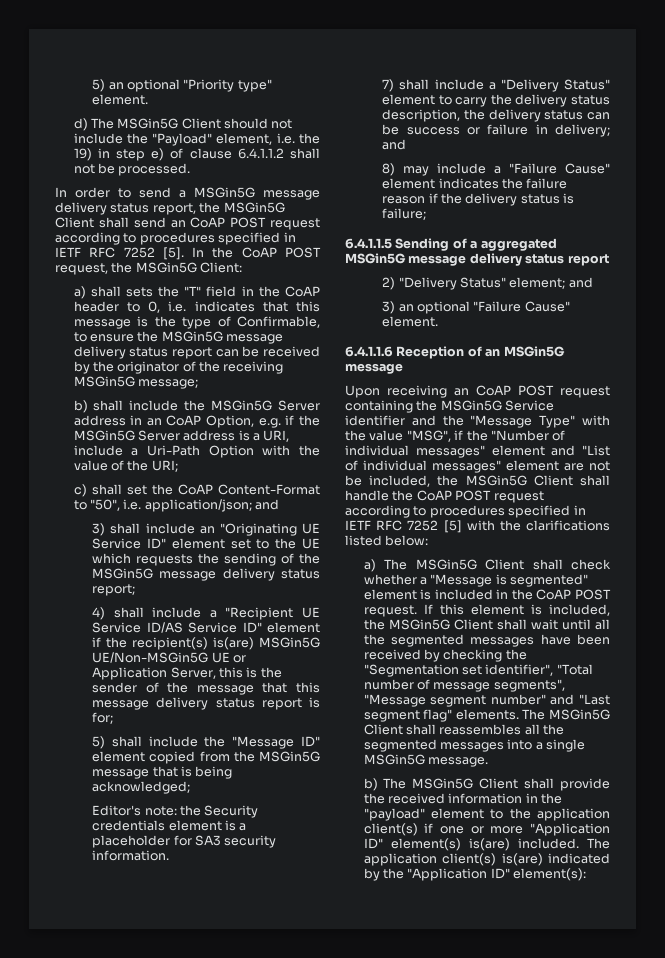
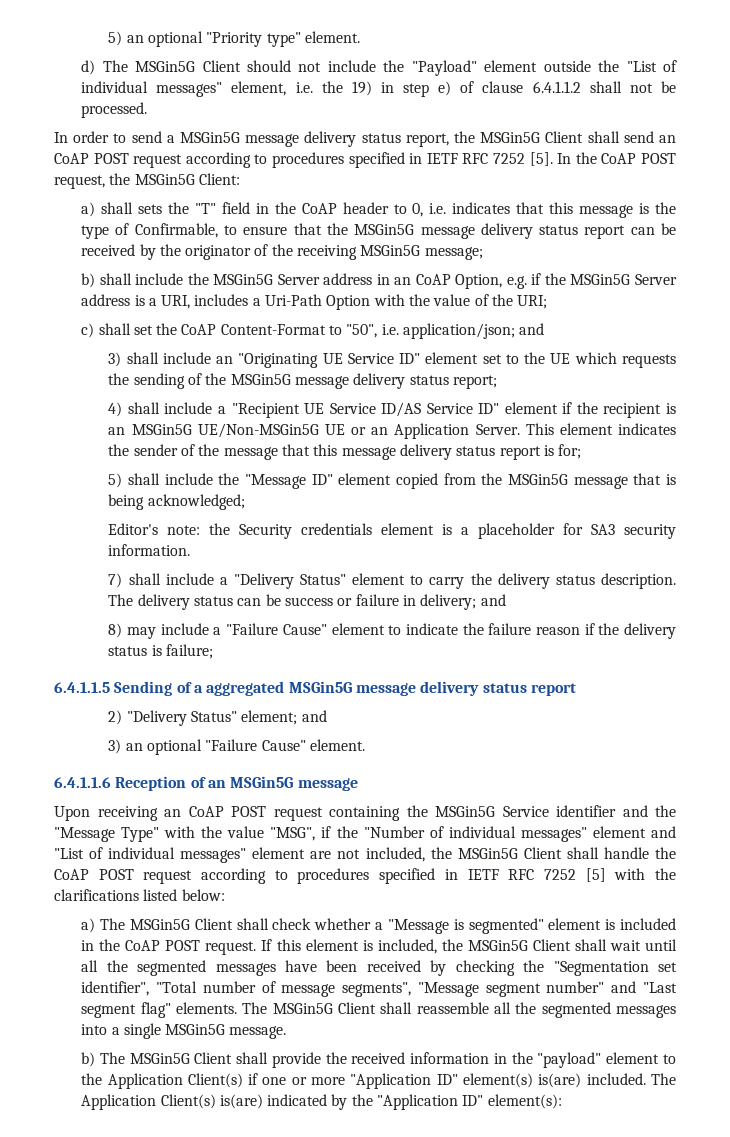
- d) The MSGin5G Client should not include the "Payload" element, i.e. the 19) in step e) of clause 6.4.1.1.2 shall not be processed.
+ d) The MSGin5G Client should not include the "Payload" element outside the "List of individual messages" element, i.e. the 19) in step e) of clause 6.4.1.1.2 shall not be processed.
- a) shall sets the "T" field in the CoAP header to 0, i.e. indicates that this message is the type of Confirmable, to ensure the MSGin5G message delivery status report can be received by the originator of the receiving MSGin5G message;
+ a) shall sets the "T" field in the CoAP header to 0, i.e. indicates that this message is the type of Confirmable, to ensure that the MSGin5G message delivery status report can be received by the originator of the receiving MSGin5G message;
- b) shall include the MSGin5G Server address in an CoAP Option, e.g. if the MSGin5G Server address is a URI, include a Uri-Path Option with the value of the URI;
+ b) shall include the MSGin5G Server address in an CoAP Option, e.g. if the MSGin5G Server address is a URI, includes a Uri-Path Option with the value of the URI;
- 4) shall include a "Recipient UE Service ID/AS Service ID" element if the recipient(s) is(are) MSGin5G UE/Non-MSGin5G UE or Application Server, this is the sender of the message that this message delivery status report is for;
+ 4) shall include a "Recipient UE Service ID/AS Service ID" element if the recipient is an MSGin5G UE/Non-MSGin5G UE or an Application Server. This element indicates the sender of the message that this message delivery status report is for;
- 7) shall include a "Delivery Status" element to carry the delivery status description, the delivery status can be success or failure in delivery; and
+ 7) shall include a "Delivery Status" element to carry the delivery status description. The delivery status can be success or failure in delivery; and
- 8) may include a "Failure Cause" element indicates the failure reason if the delivery status is failure;
+ 8) may include a "Failure Cause" element to indicate the failure reason if the delivery status is failure;
- Upon receiving an CoAP POST request containing the MSGin5G Service identifier and the "Message Type" with the value "MSG", if the "Number of individual messages" element and "List of individual messages" element are not be included, the MSGin5G Client shall handle the CoAP POST request according to procedures specified in IETF RFC 7252 [5] with the clarifications listed below:
+ Upon receiving an CoAP POST request containing the MSGin5G Service identifier and the "Message Type" with the value "MSG", if the "Number of individual messages" element and "List of individual messages" element are not included, the MSGin5G Client shall handle the CoAP POST request according to procedures specified in IETF RFC 7252 [5] with the clarifications listed below:
- The MSGin5G Client shall reassembles all the segmented messages into a single MSGin5G message.
+ The MSGin5G Client shall reassemble all the segmented messages into a single MSGin5G message.
- b) The MSGin5G Client shall provide the received information in the "payload" element to the application client(s) if one or more "Application ID" element(s) is(are) included.
+ b) The MSGin5G Client shall provide the received information in the "payload" element to the Application Client(s) if one or more "Application ID" element(s) is(are) included.
- The application client(s) is(are) indicated by the "Application ID" element(s):
+ The Application Client(s) is(are) indicated by the "Application ID" element(s):

